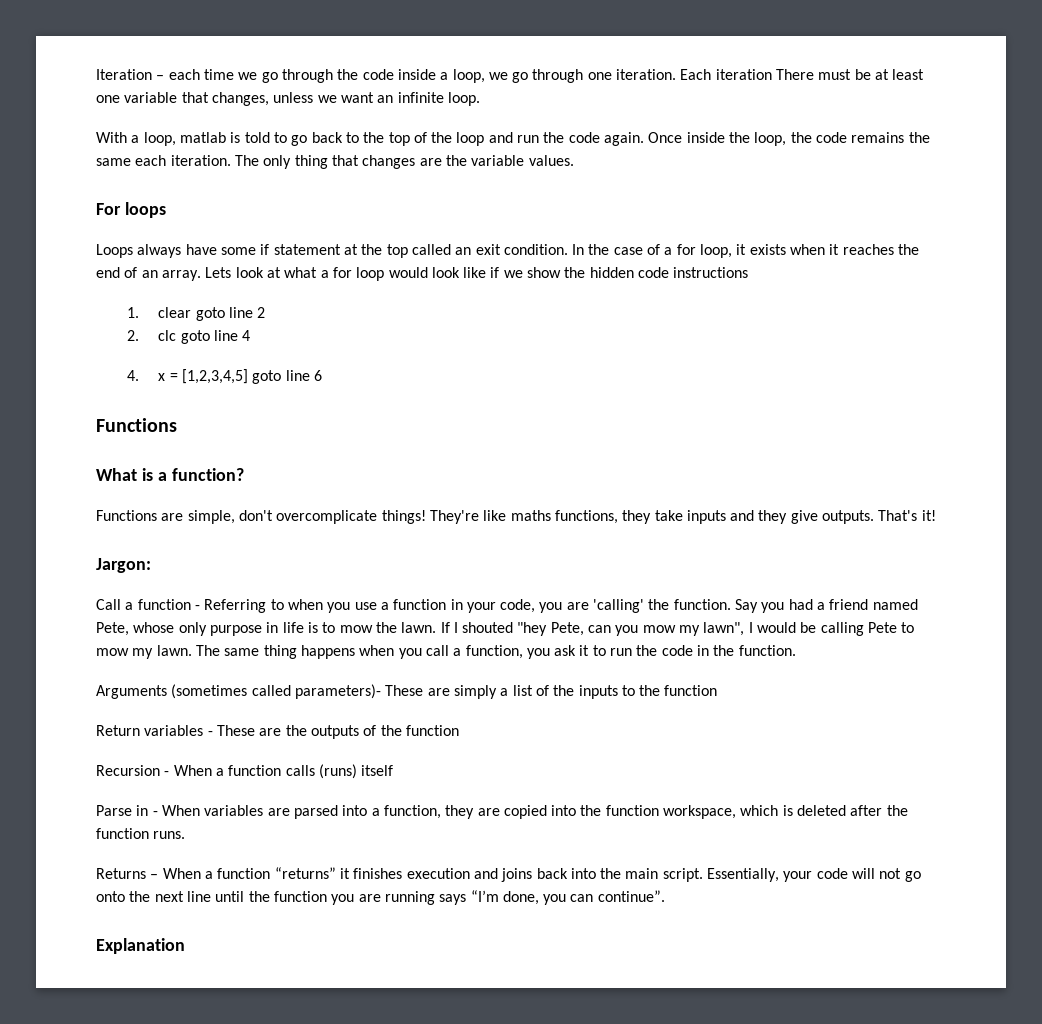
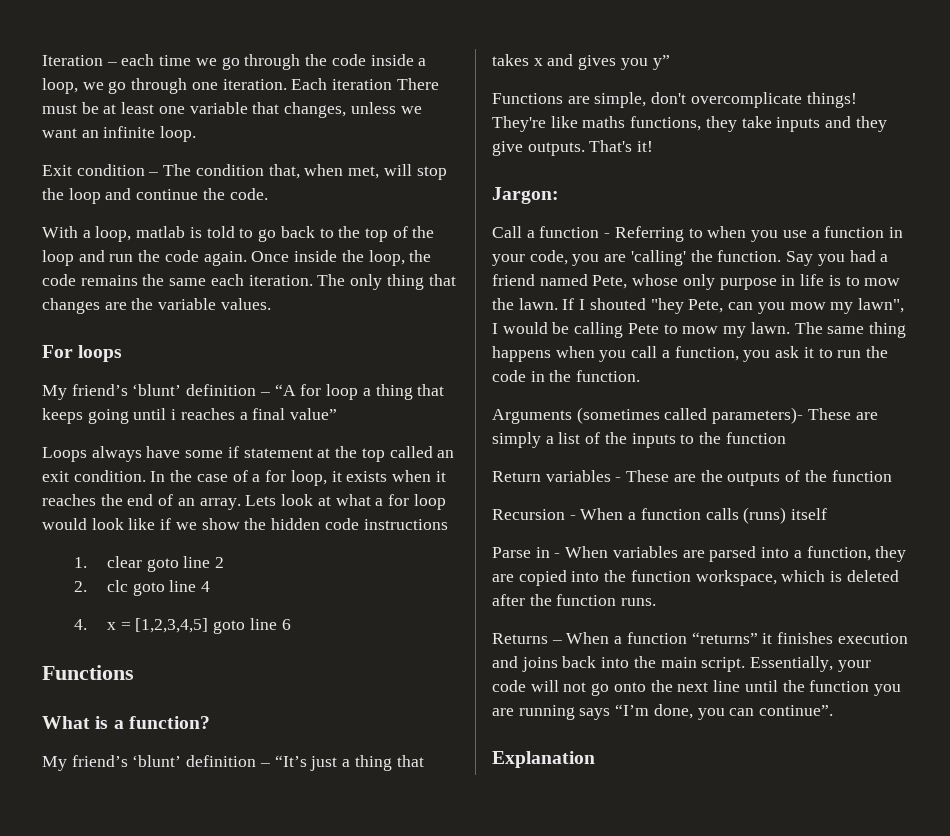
+ Exit condition – The condition that, when met, will stop the loop and continue the code.
+ My friend’s ‘blunt’ definition – “A for loop a thing that keeps going until i reaches a final value”
+ My friend’s ‘blunt’ definition – “It’s just a thing that takes x and gives you y”

